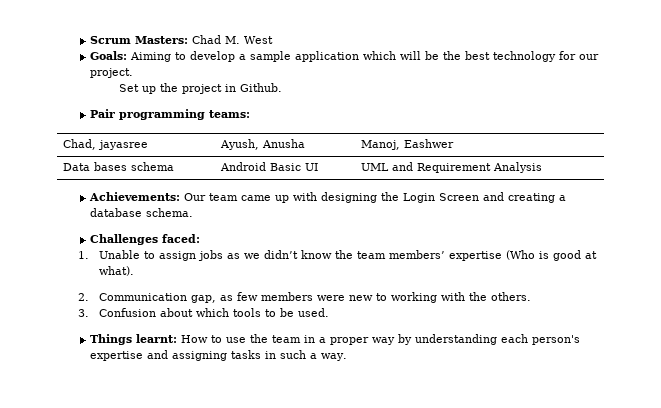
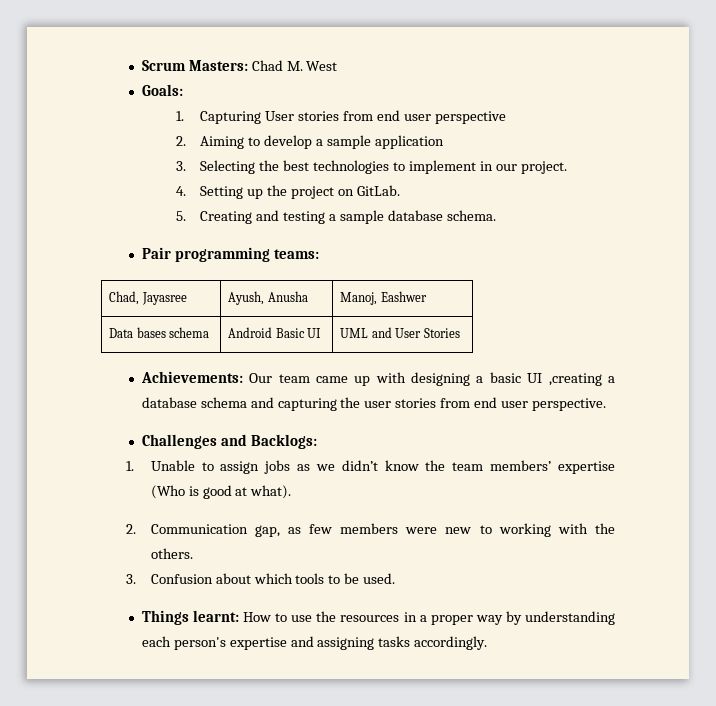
- Goals: Aiming to develop a sample application which will be the best technology for our project.
+ Goals:
+ 1. Capturing User stories from end user perspective
+ 2. Aiming to develop a sample application
+ 3. Selecting the best technologies to implement in our project.
- Set up the project in Github.
+ 4. Setting up the project on GitLab.
+ 5. Creating and testing a sample database schema.
- Chad, jayasree | Ayush, Anusha | Manoj, Eashwer
+ Chad, Jayasree | Ayush, Anusha | Manoj, Eashwer
- Data bases schema | Android Basic UI | UML and Requirement Analysis
+ Data bases schema | Android Basic UI | UML and User Stories
- Achievements: Our team came up with designing the Login Screen and creating a database schema.
+ Achievements: Our team came up with designing a basic UI ,creating a database schema and capturing the user stories from end user perspective.
- Challenges faced:
+ Challenges and Backlogs:
- Things learnt: How to use the team in a proper way by understanding each person's expertise and assigning tasks in such a way.
+ Things learnt: How to use the resources in a proper way by understanding each person's expertise and assigning tasks accordingly.

